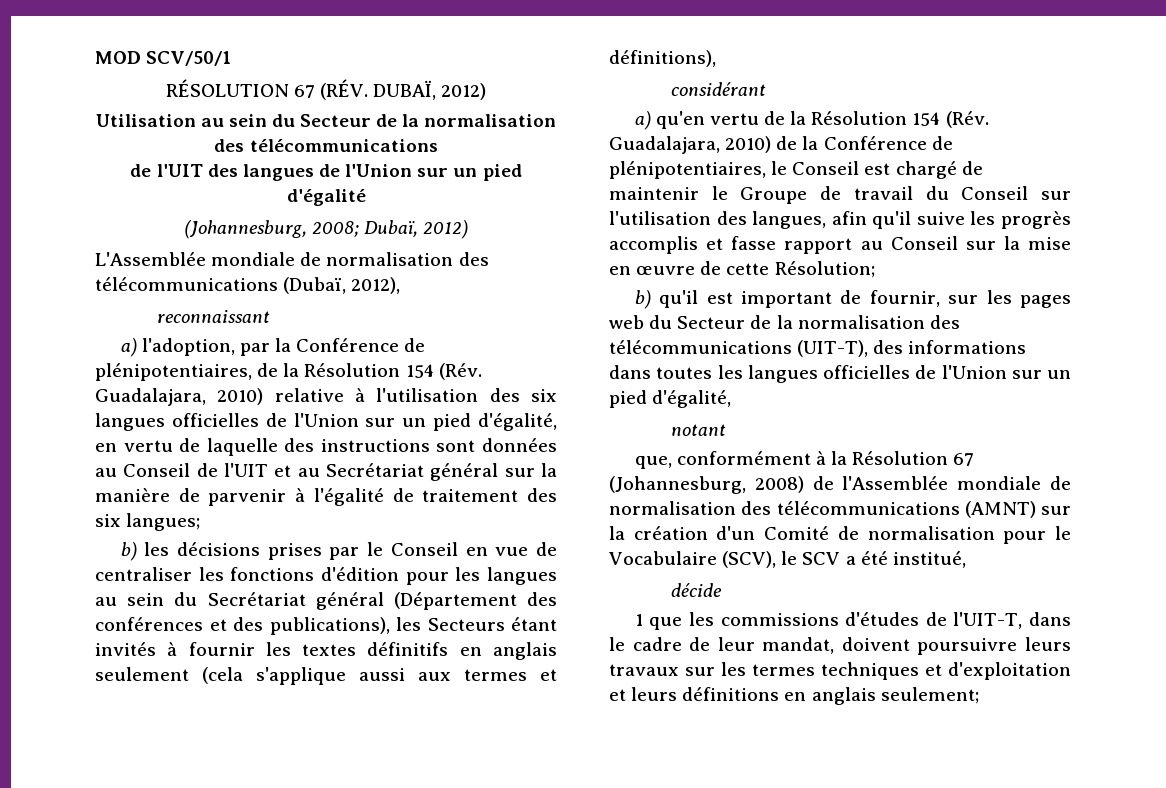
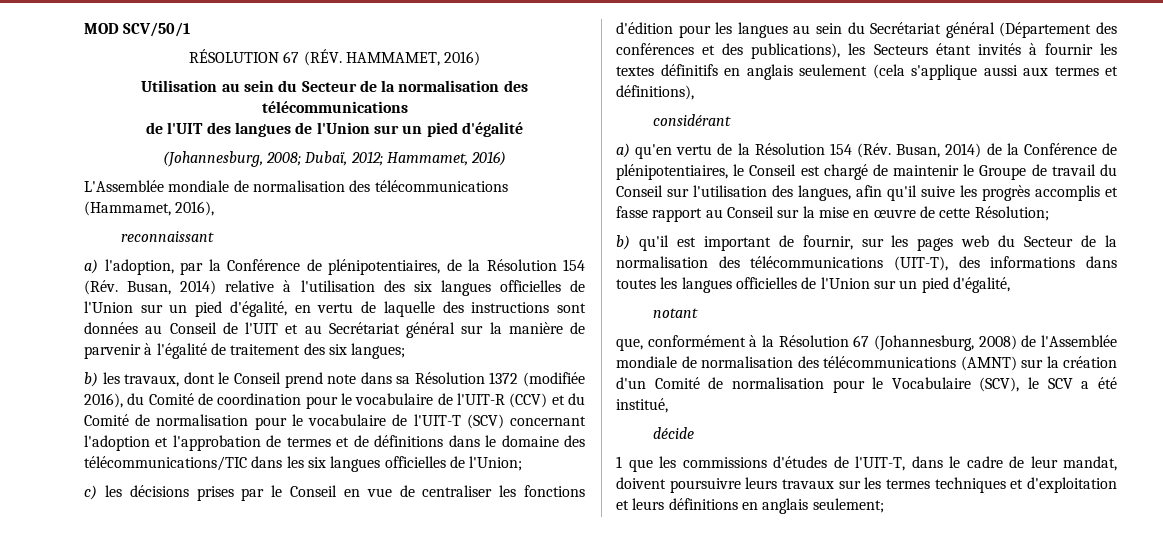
- RÉSOLUTION 67 (RÉV. DUBAÏ, 2012)
+ RÉSOLUTION 67 (RÉV. HAMMAMET, 2016)
- (Johannesburg, 2008; Dubaï, 2012)
+ (Johannesburg, 2008; Dubaï, 2012; Hammamet, 2016)
- L'Assemblée mondiale de normalisation des télécommunications (Dubaï, 2012),
+ L'Assemblée mondiale de normalisation des télécommunications (Hammamet, 2016),
- a) l'adoption, par la Conférence de plénipotentiaires, de la Résolution 154 (Rév. Guadalajara, 2010) relative à l'utilisation des six langues officielles de l'Union sur un pied d'égalité, en vertu de laquelle des instructions sont données au Conseil de l'UIT et au Secrétariat général sur la manière de parvenir à l'égalité de traitement des six langues;
+ a) l'adoption, par la Conférence de plénipotentiaires, de la Résolution 154 (Rév. Busan, 2014) relative à l'utilisation des six langues officielles de l'Union sur un pied d'égalité, en vertu de laquelle des instructions sont données au Conseil de l'UIT et au Secrétariat général sur la manière de parvenir à l'égalité de traitement des six langues;
- b) les décisions prises par le Conseil en vue de centraliser les fonctions d'édition pour les langues au sein du Secrétariat général (Département des conférences et des publications), les Secteurs étant invités à fournir les textes définitifs en anglais seulement (cela s'applique aussi aux termes et définitions),
+ b) les travaux, dont le Conseil prend note dans sa Résolution 1372 (modifiée 2016), du Comité de coordination pour le vocabulaire de l'UIT-R (CCV) et du Comité de normalisation pour le vocabulaire de l'UIT-T (SCV) concernant l'adoption et l'approbation de termes et de définitions dans le domaine des télécommunications/TIC dans les six langues officielles de l'Union;
+ c) les décisions prises par le Conseil en vue de centraliser les fonctions d'édition pour les langues au sein du Secrétariat général (Département des conférences et des publications), les Secteurs étant invités à fournir les textes définitifs en anglais seulement (cela s'applique aussi aux termes et définitions),
- a) qu'en vertu de la Résolution 154 (Rév. Guadalajara, 2010) de la Conférence de plénipotentiaires, le Conseil est chargé de maintenir le Groupe de travail du Conseil sur l'utilisation des langues, afin qu'il suive les progrès accomplis et fasse rapport au Conseil sur la mise en œuvre de cette Résolution;
+ a) qu'en vertu de la Résolution 154 (Rév. Busan, 2014) de la Conférence de plénipotentiaires, le Conseil est chargé de maintenir le Groupe de travail du Conseil sur l'utilisation des langues, afin qu'il suive les progrès accomplis et fasse rapport au Conseil sur la mise en œuvre de cette Résolution;

